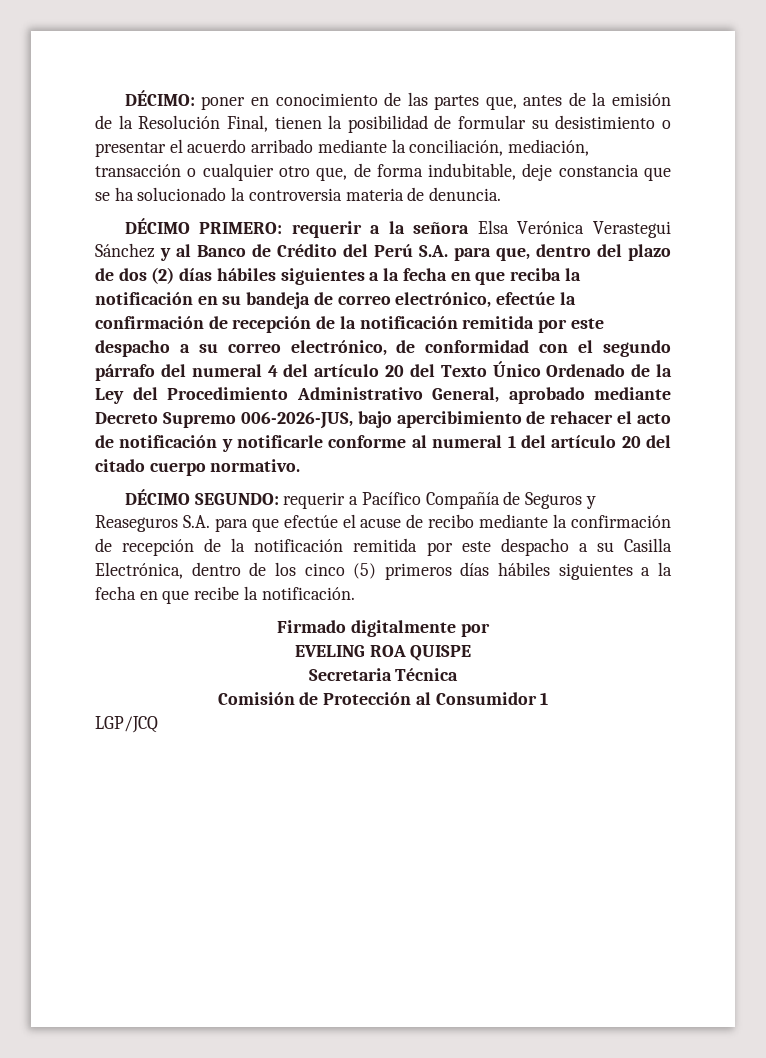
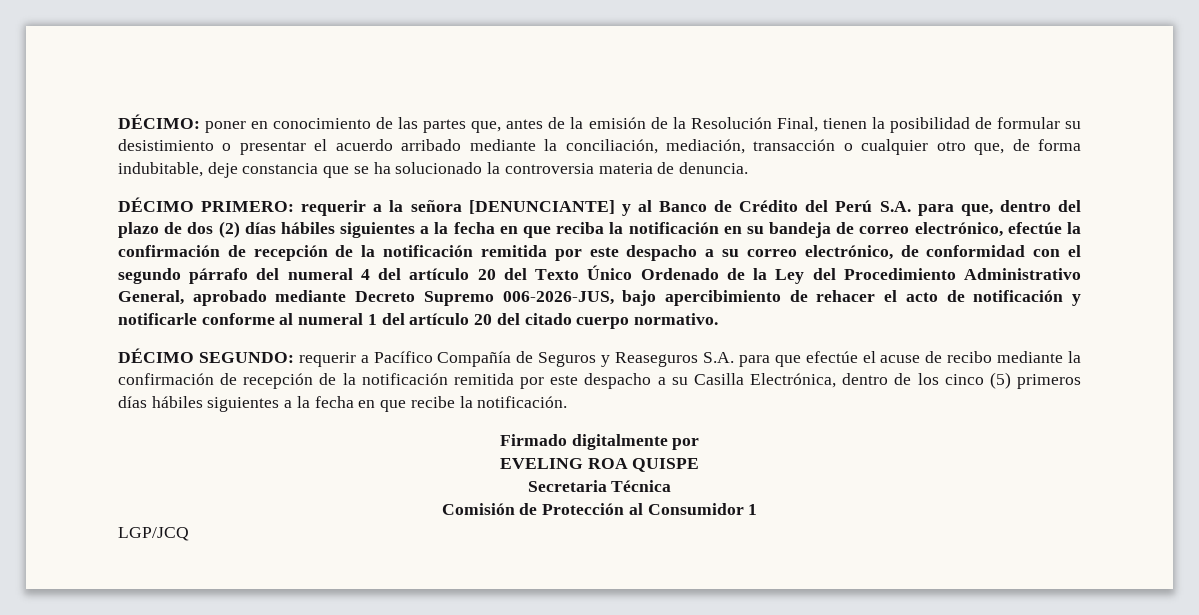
- requerir a la señora Elsa Verónica Verastegui Sánchez y al Banco de Crédito del Perú S.A. para que, dentro del plazo de dos (2) días hábiles siguientes a la fecha en que reciba la notificación en su bandeja de correo electrónico, efectúe la confirmación de recepción de la notificación remitida por este despacho a su correo electrónico, de conformidad con el segundo párrafo del numeral 4 del artículo 20 del Texto Único Ordenado de la Ley del Procedimiento Administrativo General, aprobado mediante Decreto Supremo 006-2026-JUS, bajo apercibimiento de rehacer el acto de notificación y notificarle conforme al numeral 1 del artículo 20 del citado cuerpo normativo.
+ requerir a la señora [DENUNCIANTE] y al Banco de Crédito del Perú S.A. para que, dentro del plazo de dos (2) días hábiles siguientes a la fecha en que reciba la notificación en su bandeja de correo electrónico, efectúe la confirmación de recepción de la notificación remitida por este despacho a su correo electrónico, de conformidad con el segundo párrafo del numeral 4 del artículo 20 del Texto Único Ordenado de la Ley del Procedimiento Administrativo General, aprobado mediante Decreto Supremo 006-2026-JUS, bajo apercibimiento de rehacer el acto de notificación y notificarle conforme al numeral 1 del artículo 20 del citado cuerpo normativo.

